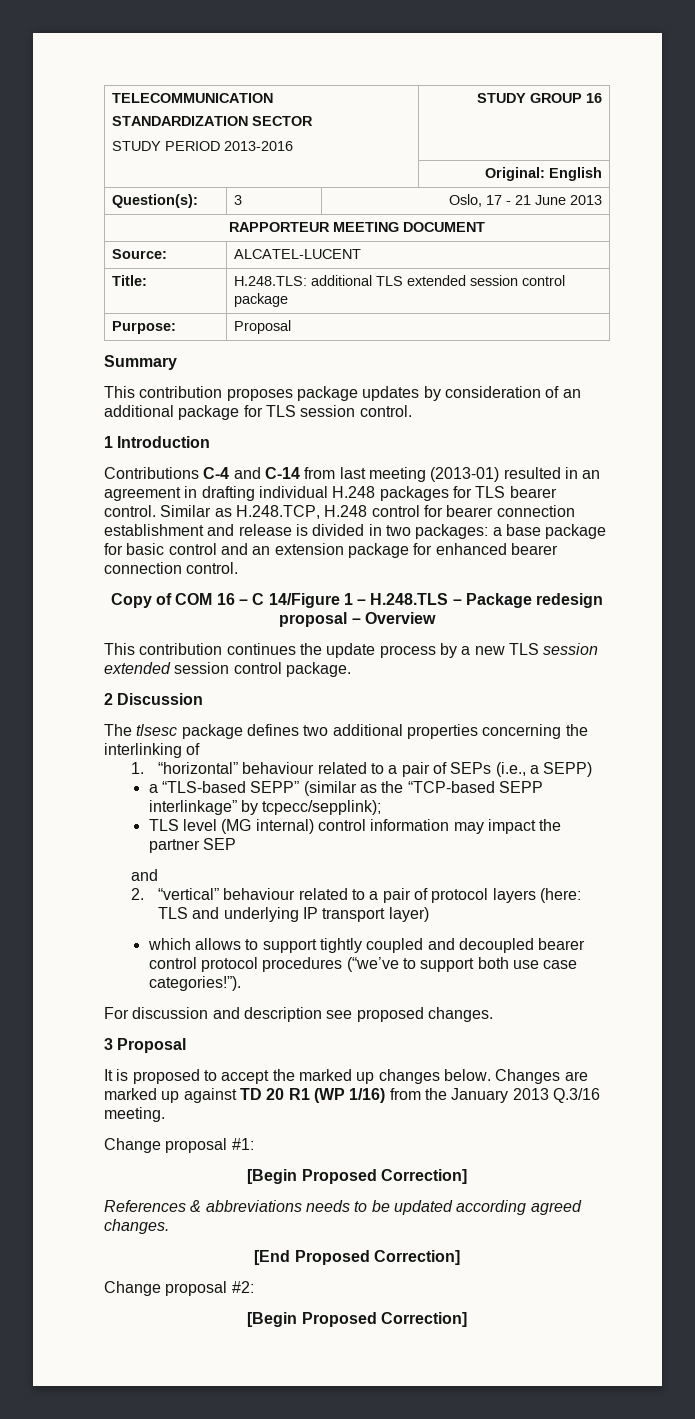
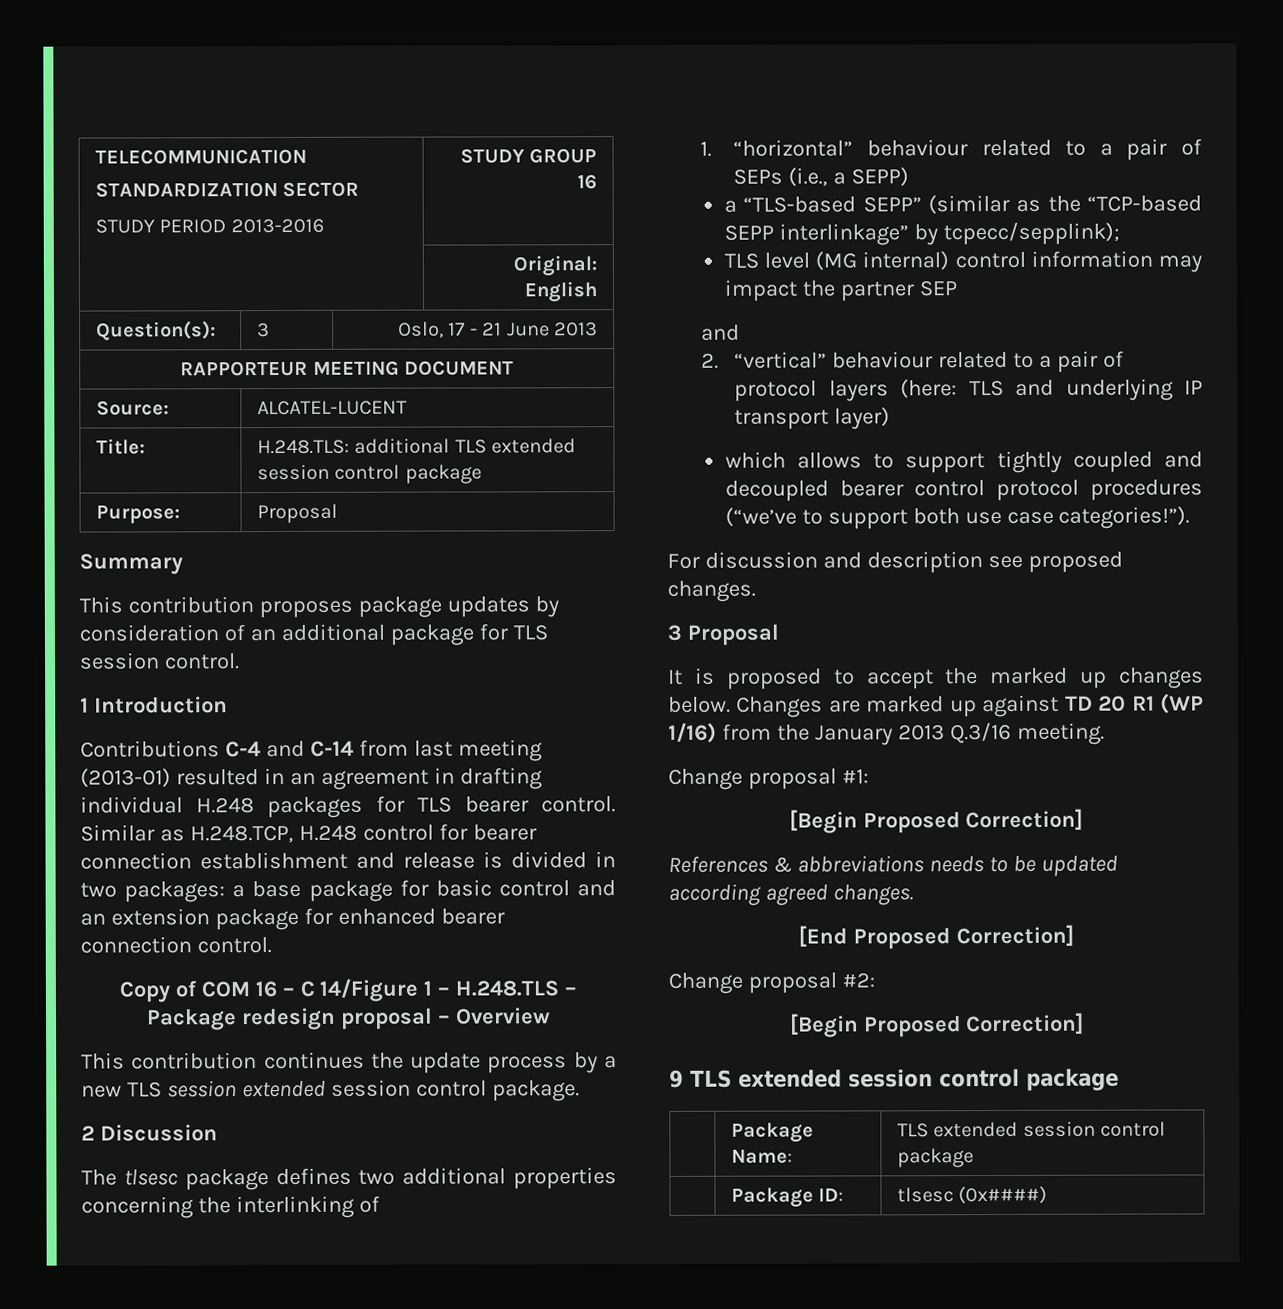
+ 9 TLS extended session control package
+ | Package Name: | TLS extended session control package
+ | Package ID: | tlsesc (0x####)

